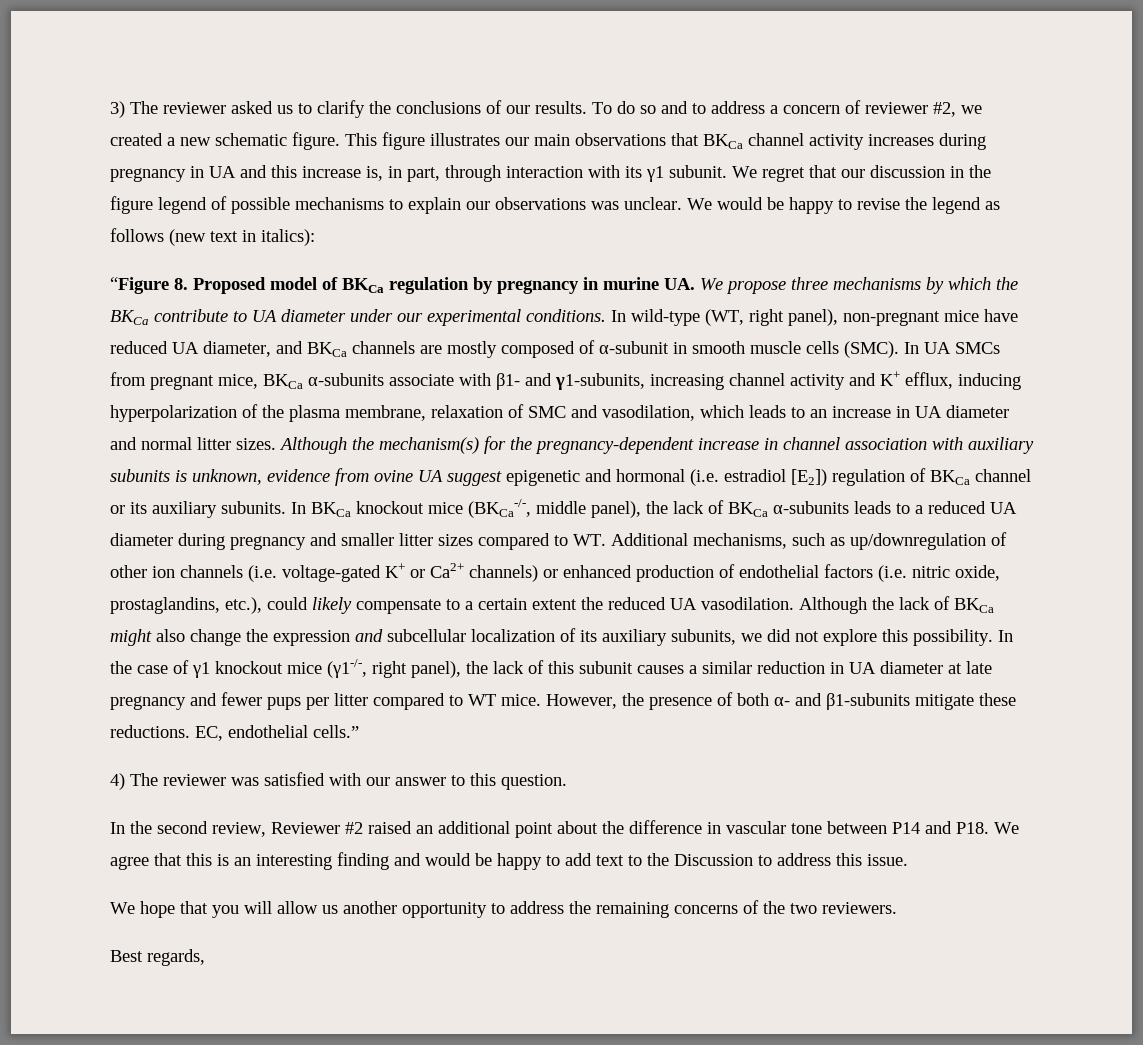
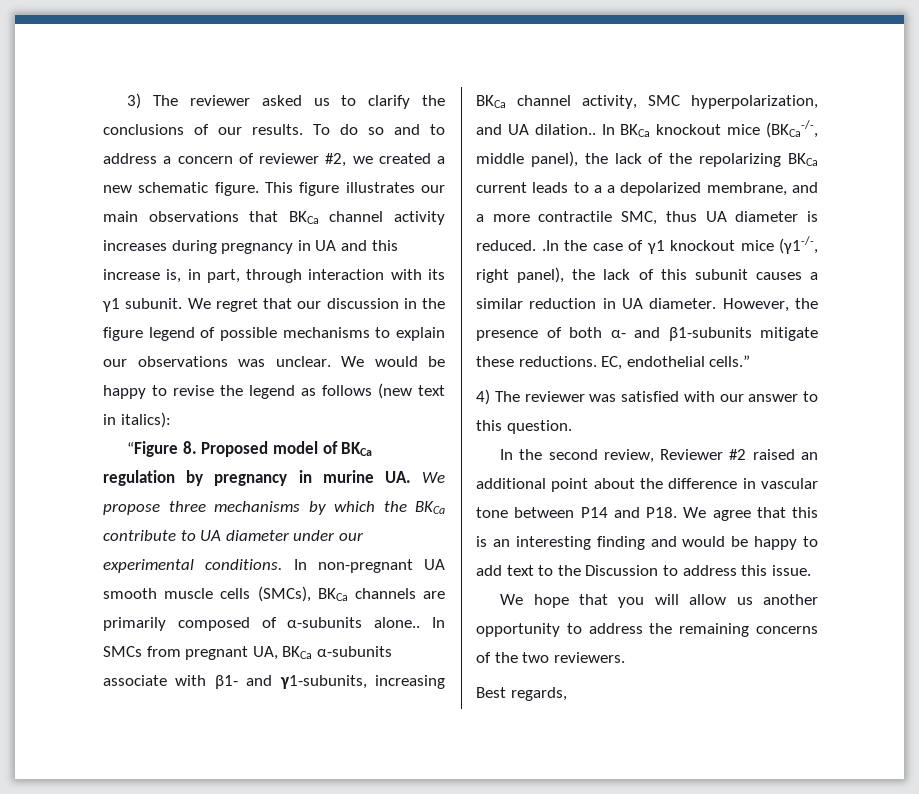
- In wild-type (WT, right panel), non-pregnant mice have reduced UA diameter, and BKCa channels are mostly composed of α-subunit in smooth muscle cells (SMC). In UA SMCs from pregnant mice, BKCa α-subunits associate with β1- and γ1-subunits, increasing channel activity and K+ efflux, inducing hyperpolarization of the plasma membrane, relaxation of SMC and vasodilation, which leads to an increase in UA diameter and normal litter sizes. Although the mechanism(s) for the pregnancy-dependent increase in channel association with auxiliary subunits is unknown, evidence from ovine UA suggest epigenetic and hormonal (i.e. estradiol [E2]) regulation of BKCa channel or its auxiliary subunits.
+ In non-pregnant UA smooth muscle cells (SMCs), BKCa channels are primarily composed of α-subunits alone.. In SMCs from pregnant UA, BKCa α-subunits associate with β1- and γ1-subunits, increasing BKCa channel activity, SMC hyperpolarization, and UA dilation..
- In BKCa knockout mice (BKCa-/-, middle panel), the lack of BKCa α-subunits leads to a reduced UA diameter during pregnancy and smaller litter sizes compared to WT. Additional mechanisms, such as up/downregulation of other ion channels (i.e. voltage-gated K+ or Ca2+ channels) or enhanced production of endothelial factors (i.e. nitric oxide, prostaglandins, etc.), could likely compensate to a certain extent the reduced UA vasodilation. Although the lack of BKCa might also change the expression and subcellular localization of its auxiliary subunits, we did not explore this possibility. In the case of γ1 knockout mice (γ1-/-, right panel), the lack of this subunit causes a similar reduction in UA diameter at late pregnancy and fewer pups per litter compared to WT mice.
+ In BKCa knockout mice (BKCa-/-, middle panel), the lack of the repolarizing BKCa current leads to a a depolarized membrane, and a more contractile SMC, thus UA diameter is reduced. .In the case of γ1 knockout mice (γ1-/-, right panel), the lack of this subunit causes a similar reduction in UA diameter.

